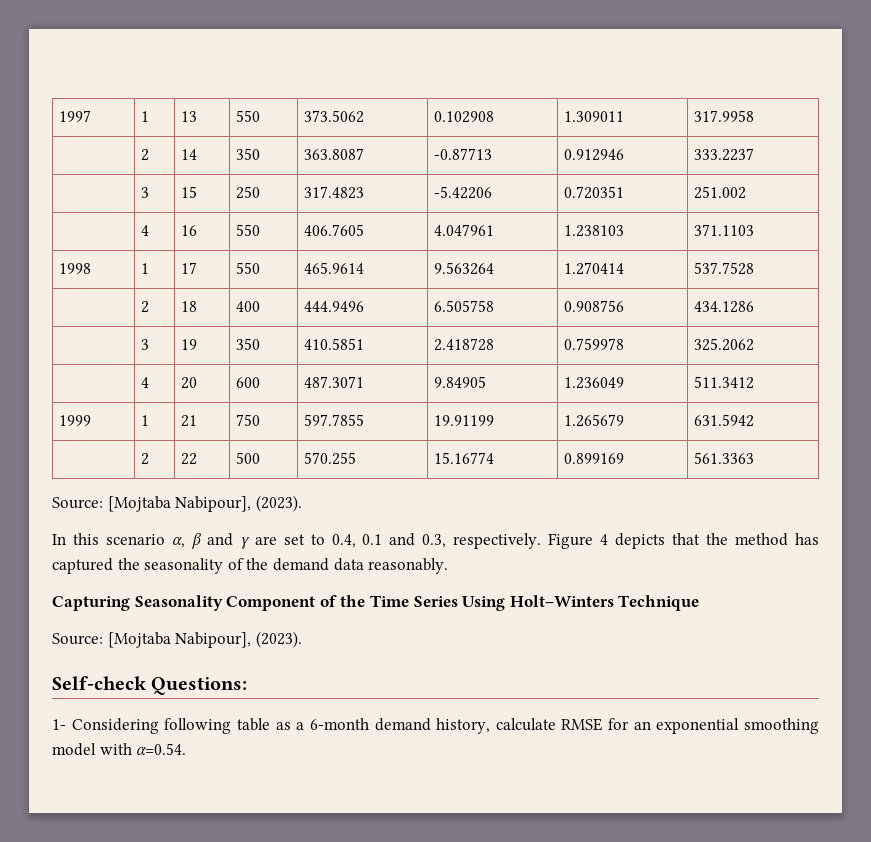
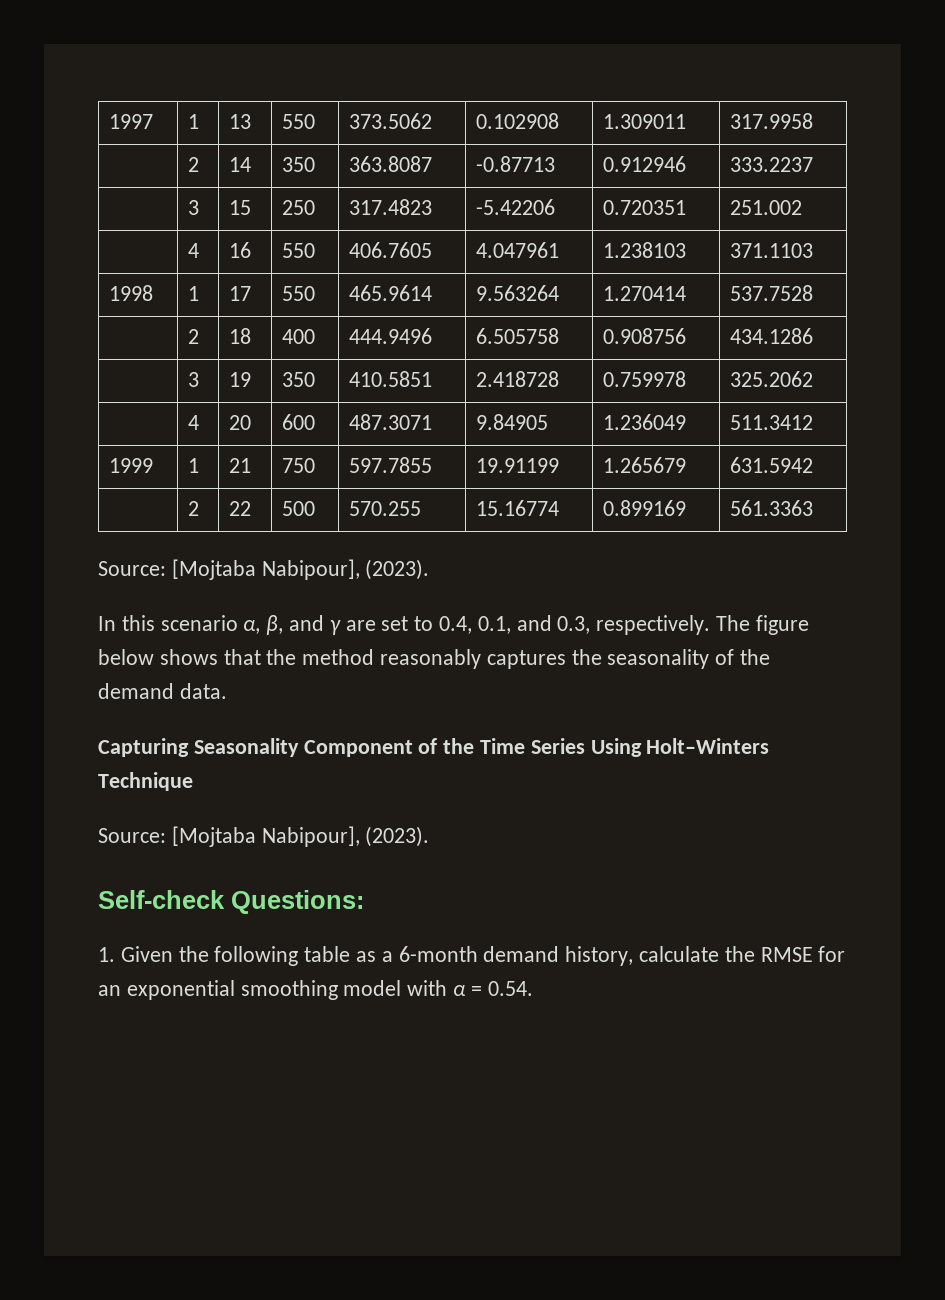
- In this scenario α, β and γ are set to 0.4, 0.1 and 0.3, respectively.
+ In this scenario α, β, and γ are set to 0.4, 0.1, and 0.3, respectively.
- Figure 4 depicts that the method has captured the seasonality of the demand data reasonably.
+ The figure below shows that the method reasonably captures the seasonality of the demand data.
- 1- Considering following table as a 6-month demand history, calculate RMSE for an exponential smoothing model with α=0.54.
+ 1. Given the following table as a 6-month demand history, calculate the RMSE for an exponential smoothing model with α = 0.54.

